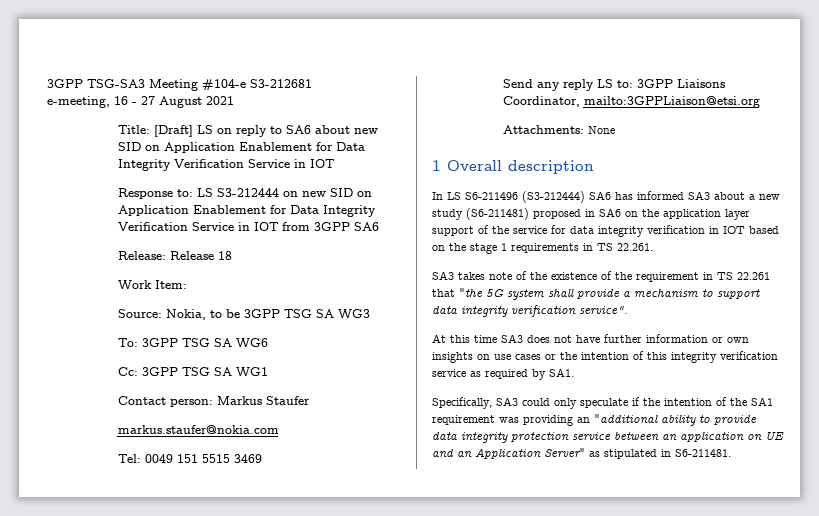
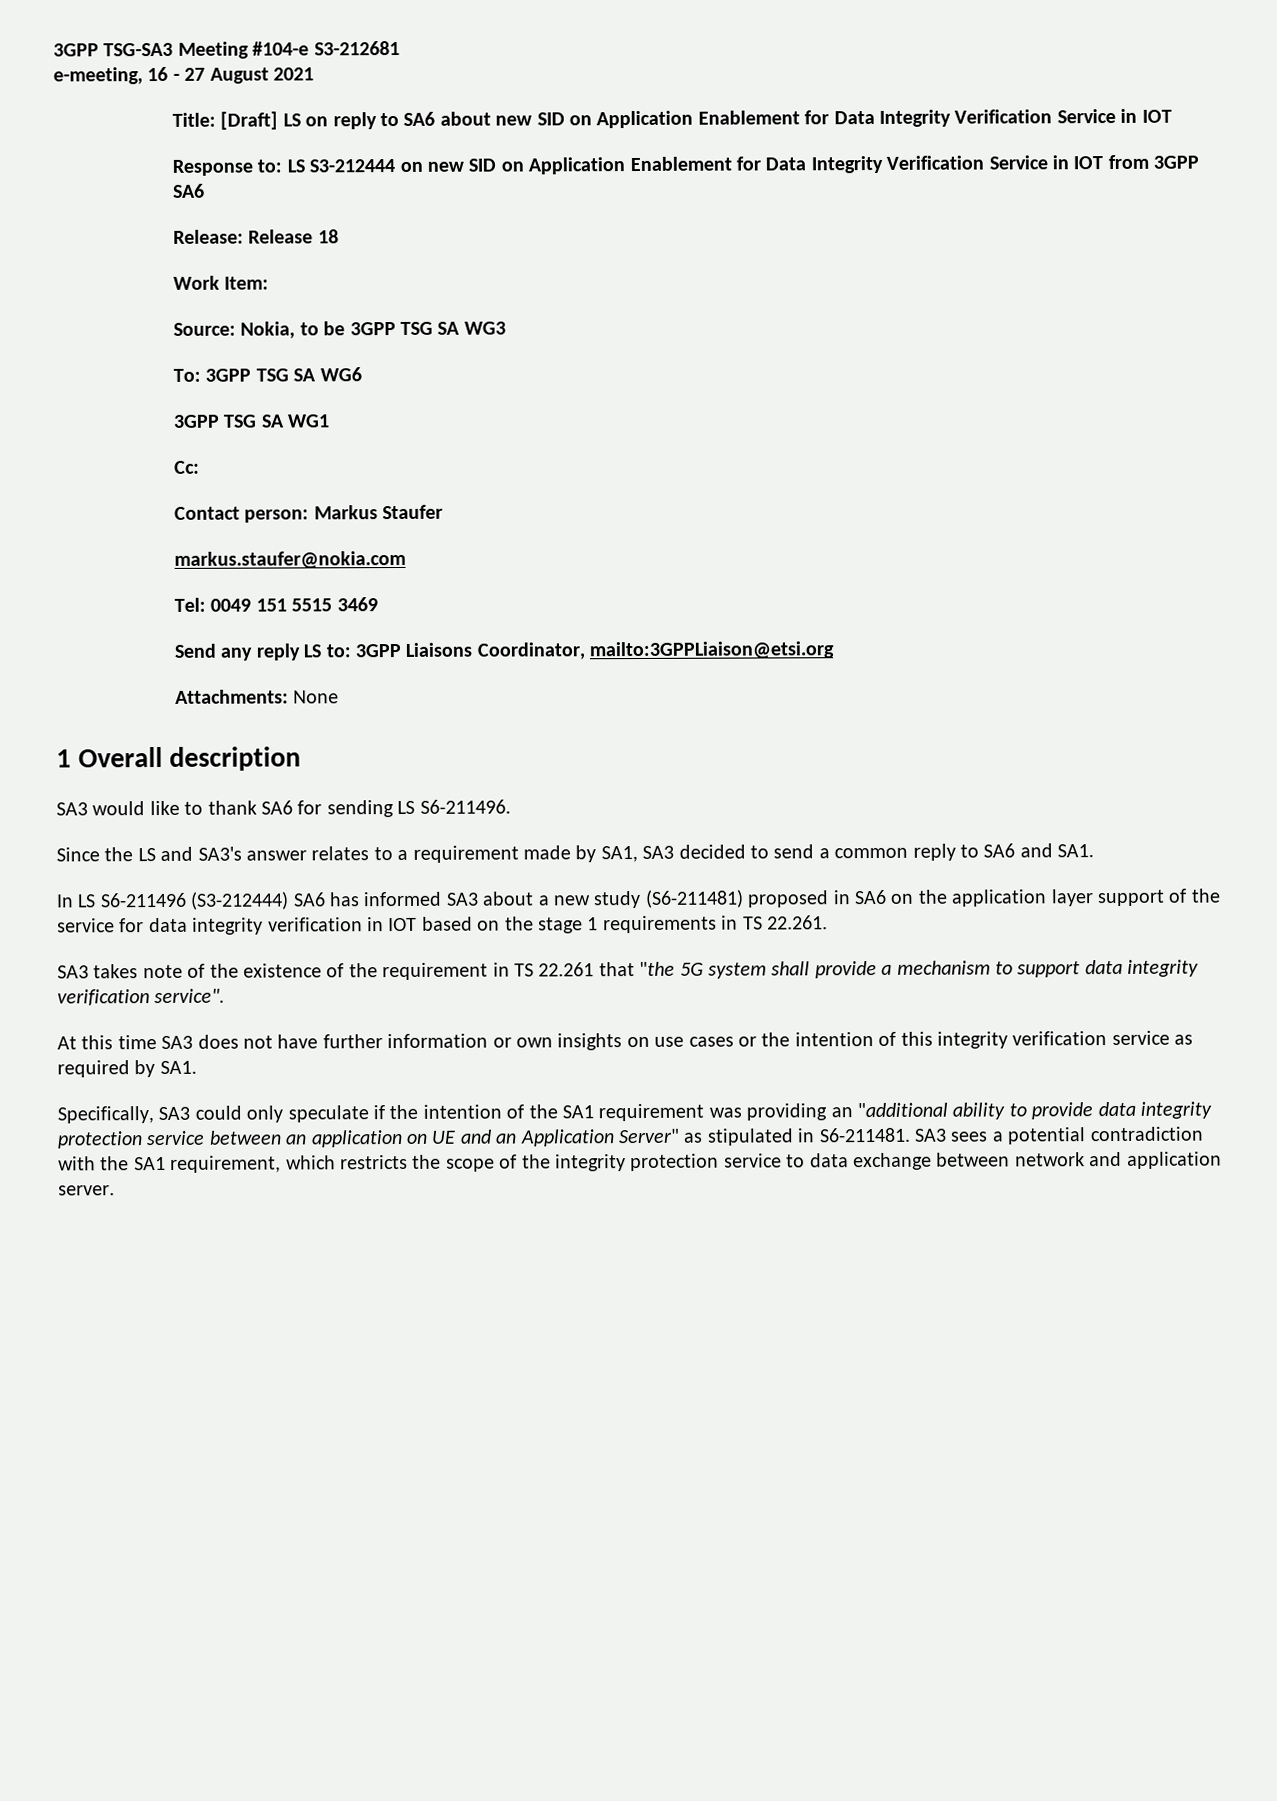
- Cc: 3GPP TSG SA WG1
+ 3GPP TSG SA WG1
+ Cc:
+ SA3 would like to thank SA6 for sending LS S6-211496.
+ Since the LS and SA3's answer relates to a requirement made by SA1, SA3 decided to send a common reply to SA6 and SA1.
+ SA3 sees a potential contradiction with the SA1 requirement, which restricts the scope of the integrity protection service to data exchange between network and application server.

